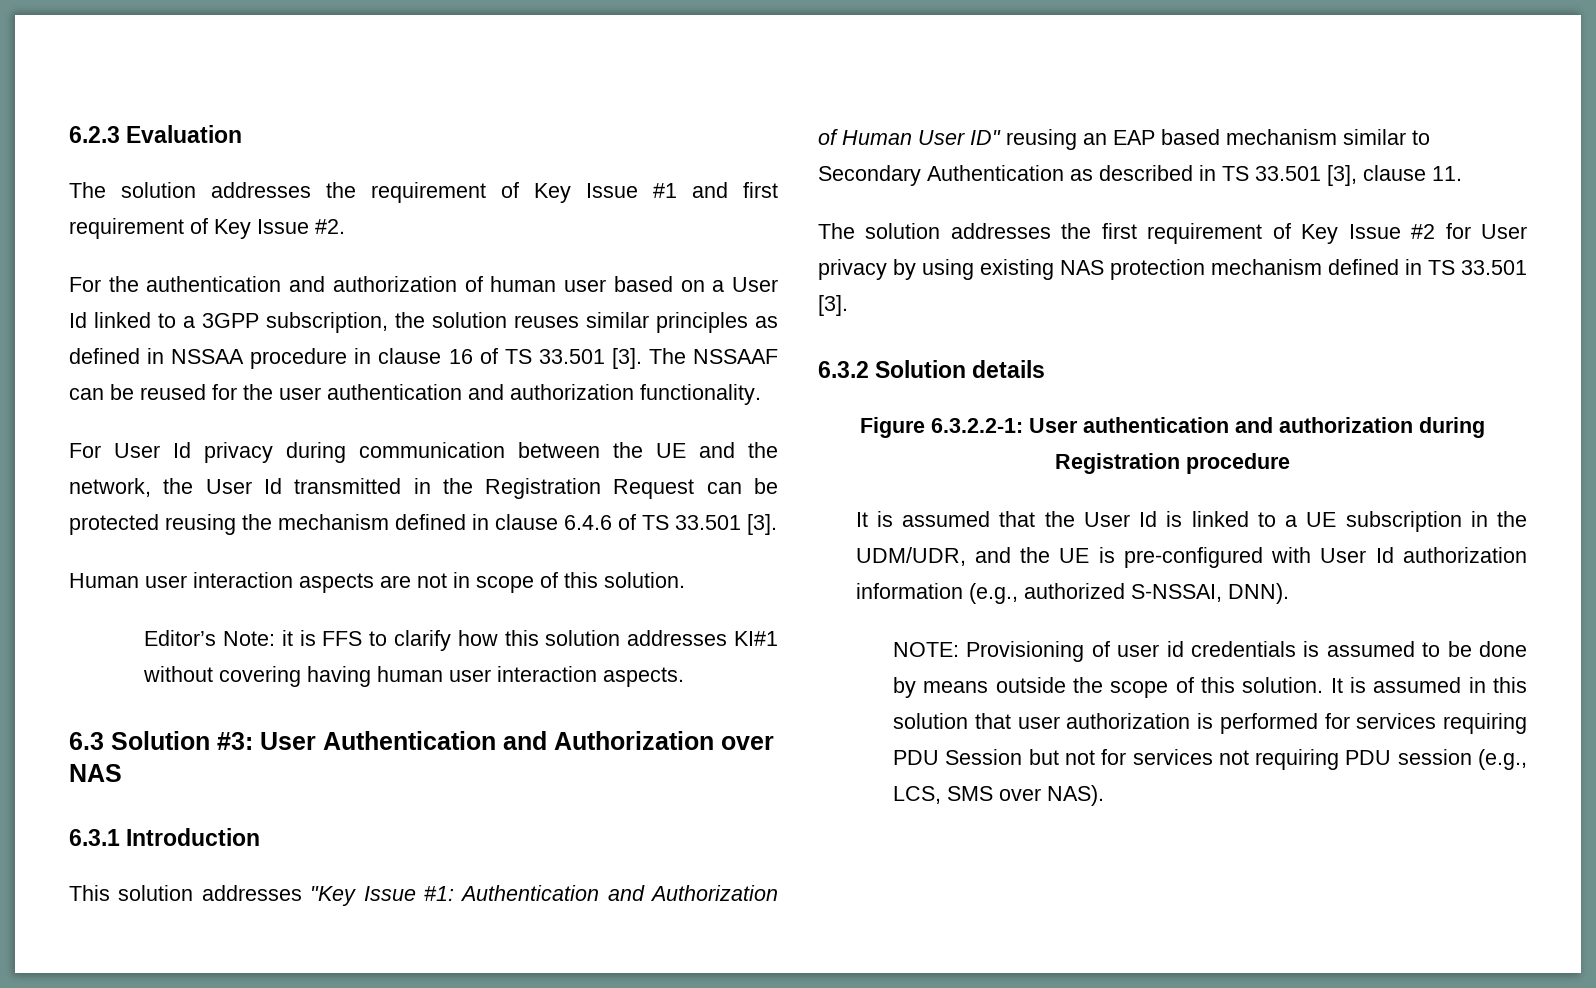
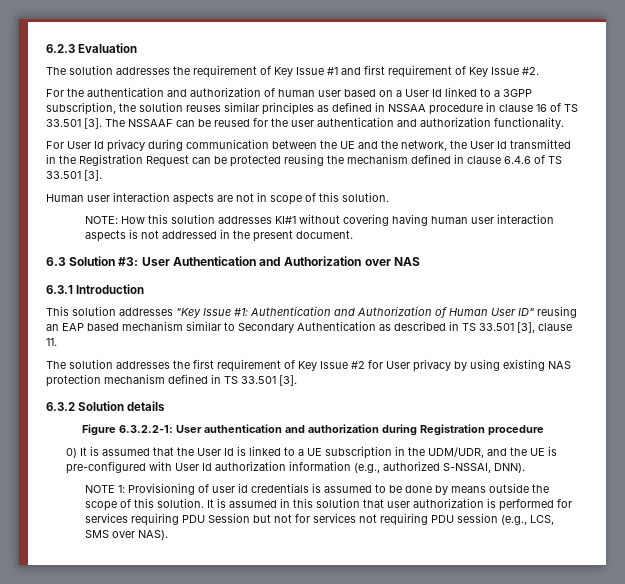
- Editor’s Note: it is FFS to clarify how this solution addresses KI#1 without covering having human user interaction aspects.
+ NOTE: How this solution addresses KI#1 without covering having human user interaction aspects is not addressed in the present document.
- It is assumed that the User Id is linked to a UE subscription in the UDM/UDR, and the UE is pre-configured with User Id authorization information (e.g., authorized S-NSSAI, DNN).
+ 0) It is assumed that the User Id is linked to a UE subscription in the UDM/UDR, and the UE is pre-configured with User Id authorization information (e.g., authorized S-NSSAI, DNN).
- NOTE: Provisioning of user id credentials is assumed to be done by means outside the scope of this solution.
+ NOTE 1: Provisioning of user id credentials is assumed to be done by means outside the scope of this solution.

